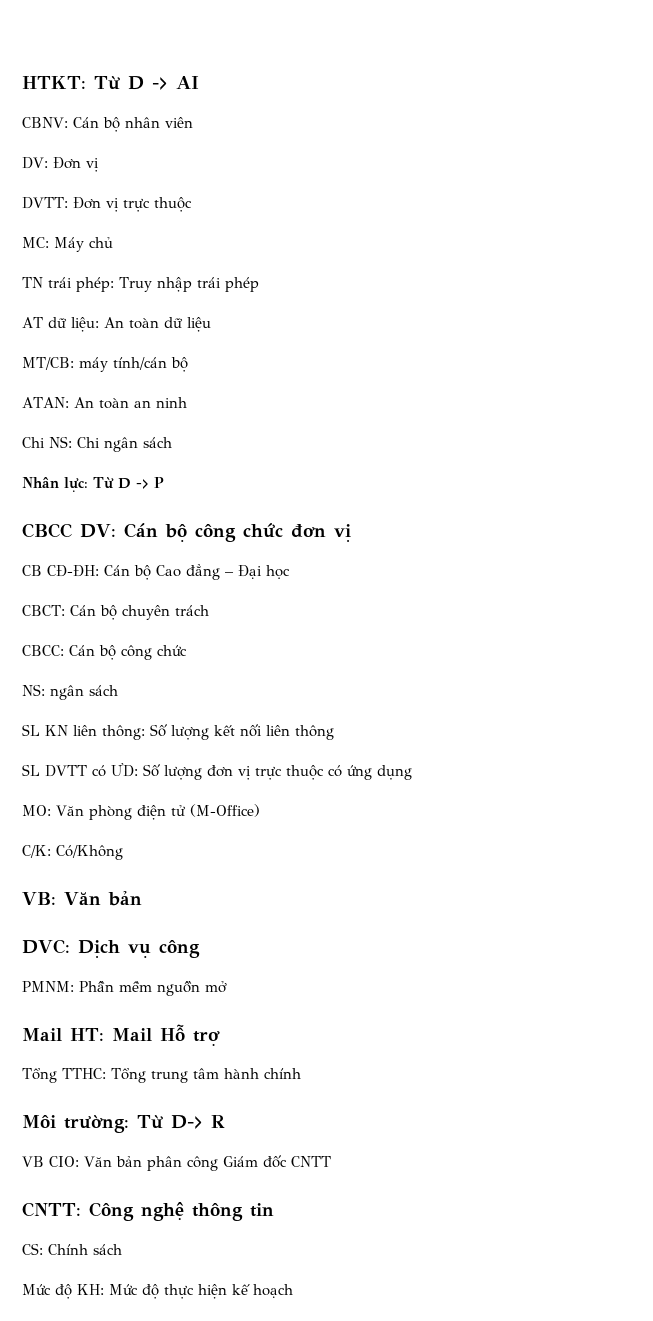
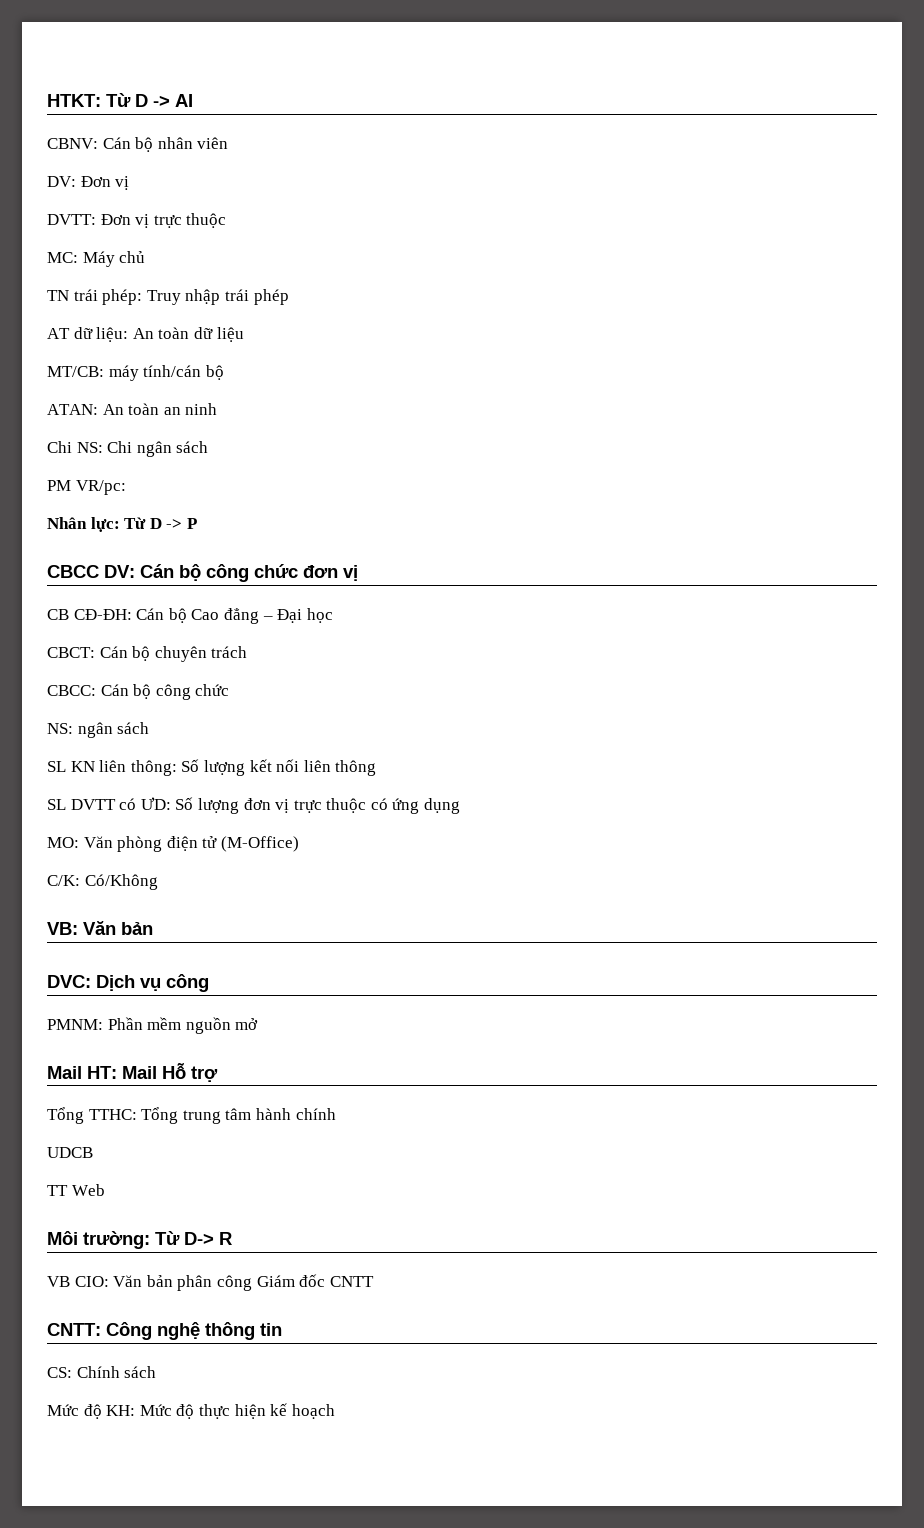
+ PM VR/pc:
+ UDCB
+ TT Web

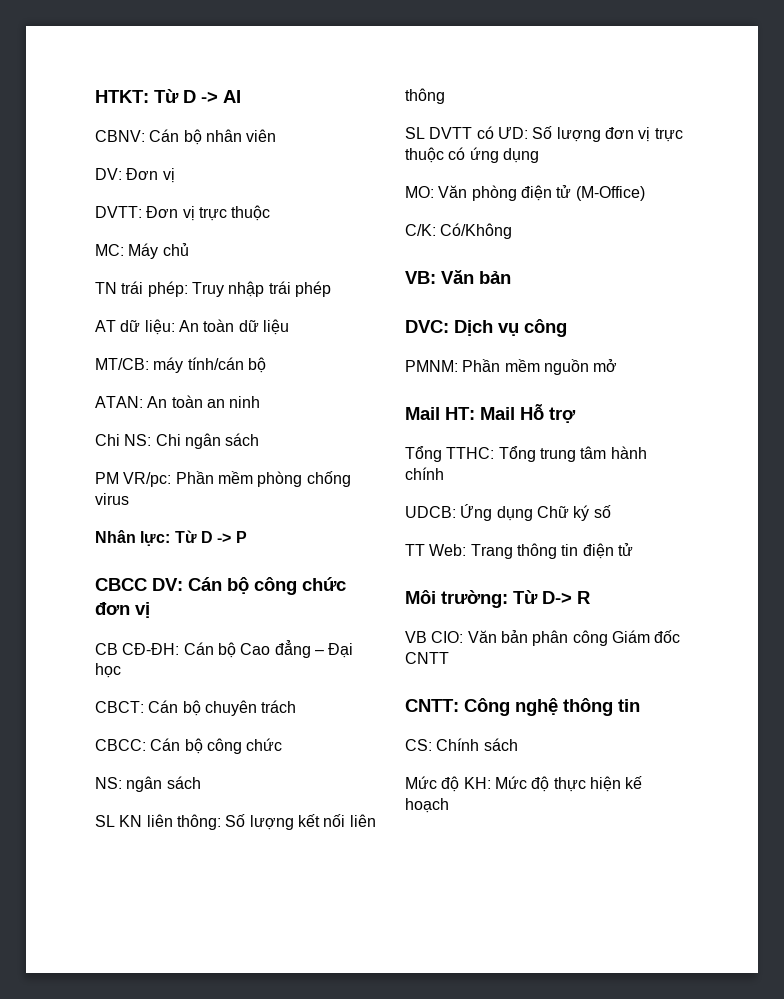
- PM VR/pc:
+ PM VR/pc: Phần mềm phòng chống virus
- UDCB
- TT Web
+ UDCB: Ứng dụng Chữ ký số
+ TT Web: Trang thông tin điện tử

